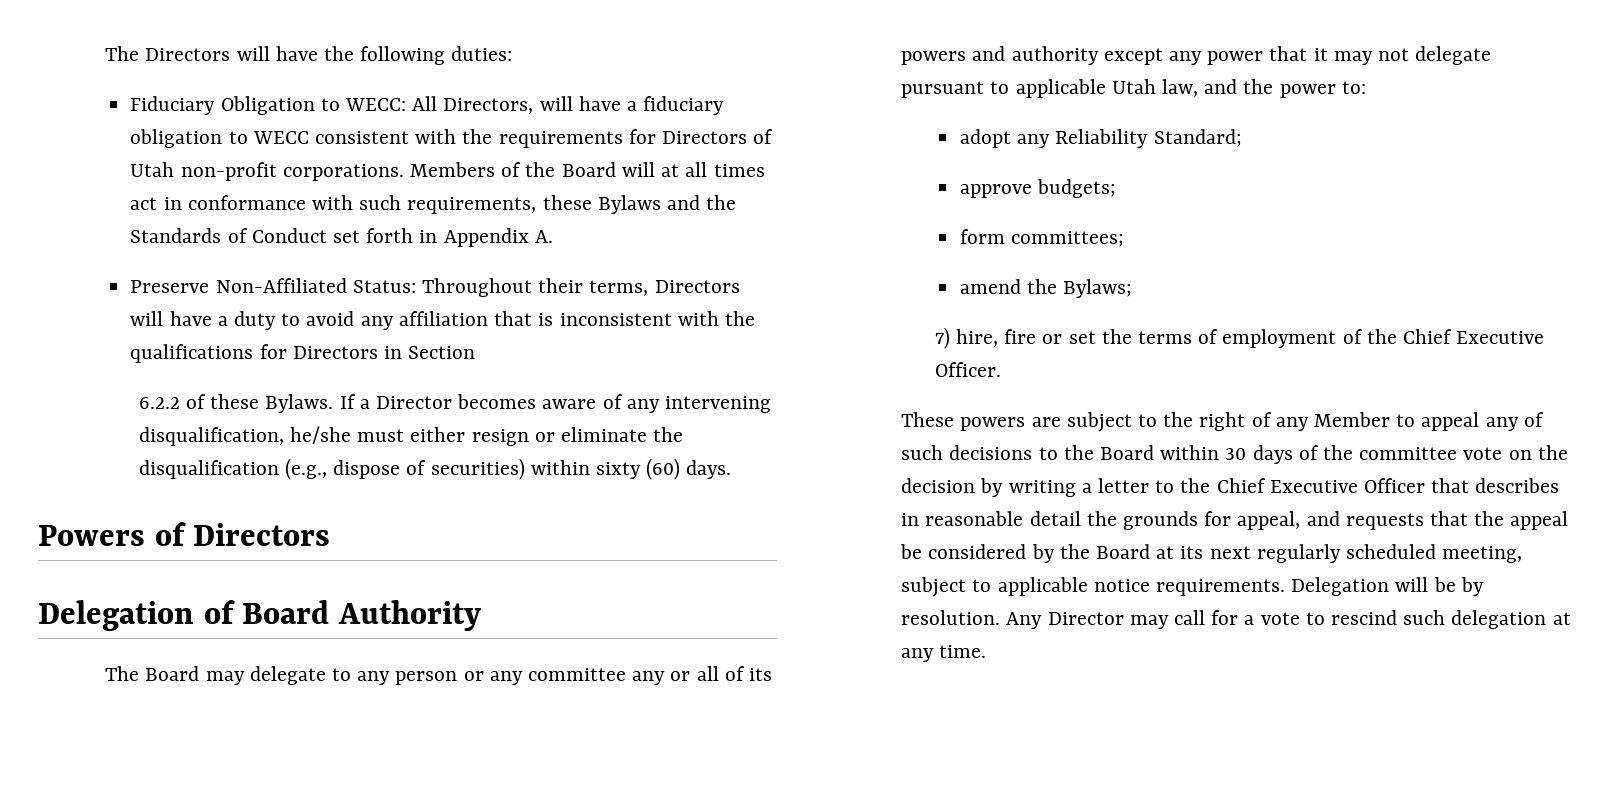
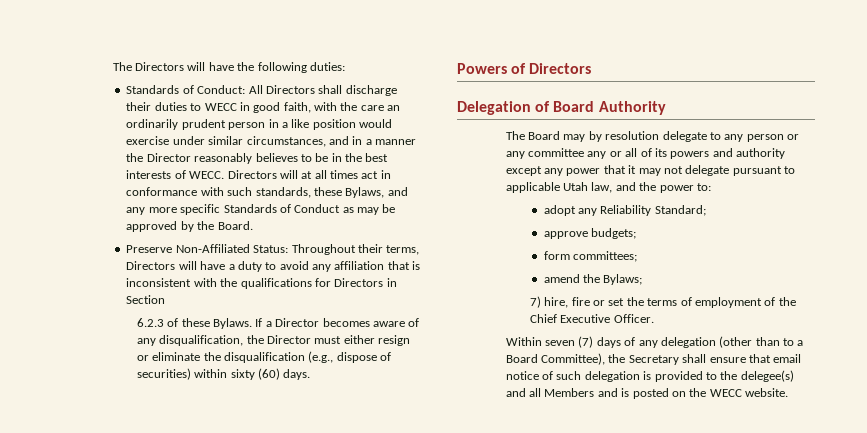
- Fiduciary Obligation to WECC: All Directors, will have a fiduciary obligation to WECC consistent with the requirements for Directors of Utah non-profit corporations. Members of the Board will at all times act in conformance with such requirements, these Bylaws and the Standards of Conduct set forth in Appendix A.
+ Standards of Conduct: All Directors shall discharge their duties to WECC in good faith, with the care an ordinarily prudent person in a like position would exercise under similar circumstances, and in a manner the Director reasonably believes to be in the best interests of WECC. Directors will at all times act in conformance with such standards, these Bylaws, and any more specific Standards of Conduct as may be approved by the Board.
- 6.2.2 of these Bylaws.
+ 6.2.3 of these Bylaws.
- If a Director becomes aware of any intervening disqualification, he/she must either resign or eliminate the disqualification (e.g., dispose of securities) within sixty (60) days.
+ If a Director becomes aware of any disqualification, the Director must either resign or eliminate the disqualification (e.g., dispose of securities) within sixty (60) days.
- The Board may delegate to any person or any committee any or all of its powers and authority except any power that it may not delegate pursuant to applicable Utah law, and the power to:
+ The Board may by resolution delegate to any person or any committee any or all of its powers and authority except any power that it may not delegate pursuant to applicable Utah law, and the power to:
- These powers are subject to the right of any Member to appeal any of such decisions to the Board within 30 days of the committee vote on the decision by writing a letter to the Chief Executive Officer that describes in reasonable detail the grounds for appeal, and requests that the appeal be considered by the Board at its next regularly scheduled meeting, subject to applicable notice requirements. Delegation will be by resolution. Any Director may call for a vote to rescind such delegation at any time.
+ Within seven (7) days of any delegation (other than to a Board Committee), the Secretary shall ensure that email notice of such delegation is provided to the delegee(s) and all Members and is posted on the WECC website.

